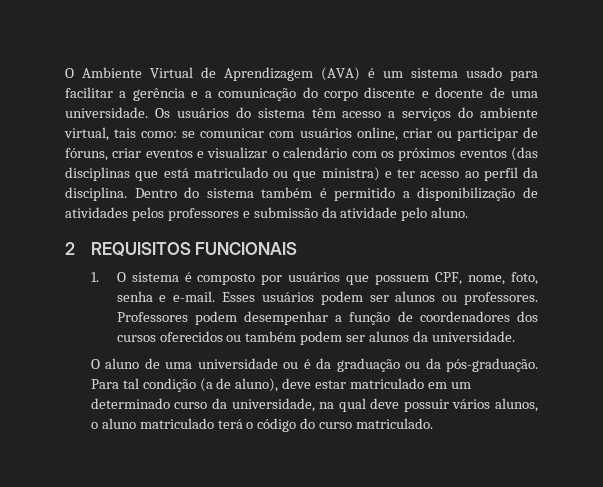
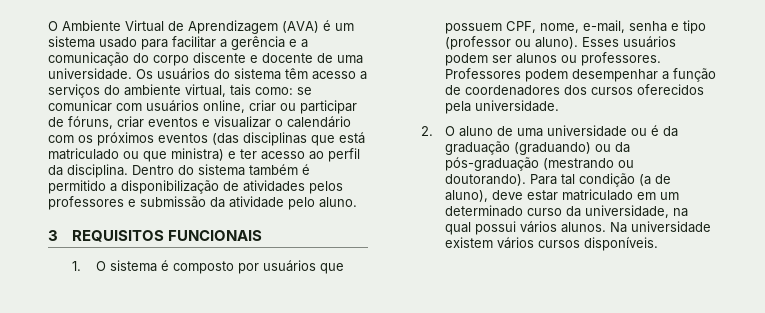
- 2 REQUISITOS FUNCIONAIS
+ 3 REQUISITOS FUNCIONAIS
- 1. O sistema é composto por usuários que possuem CPF, nome, foto, senha e e-mail.
+ 1. O sistema é composto por usuários que possuem CPF, nome, e-mail, senha e tipo (professor ou aluno).
- Professores podem desempenhar a função de coordenadores dos cursos oferecidos ou também podem ser alunos da universidade.
+ Professores podem desempenhar a função de coordenadores dos cursos oferecidos pela universidade.
- O aluno de uma universidade ou é da graduação ou da pós-graduação.
+ 2. O aluno de uma universidade ou é da graduação (graduando) ou da pós-graduação (mestrando ou doutorando).
- Para tal condição (a de aluno), deve estar matriculado em um determinado curso da universidade, na qual deve possuir vários alunos, o aluno matriculado terá o código do curso matriculado.
+ Para tal condição (a de aluno), deve estar matriculado em um determinado curso da universidade, na qual possui vários alunos. Na universidade existem vários cursos disponíveis.

